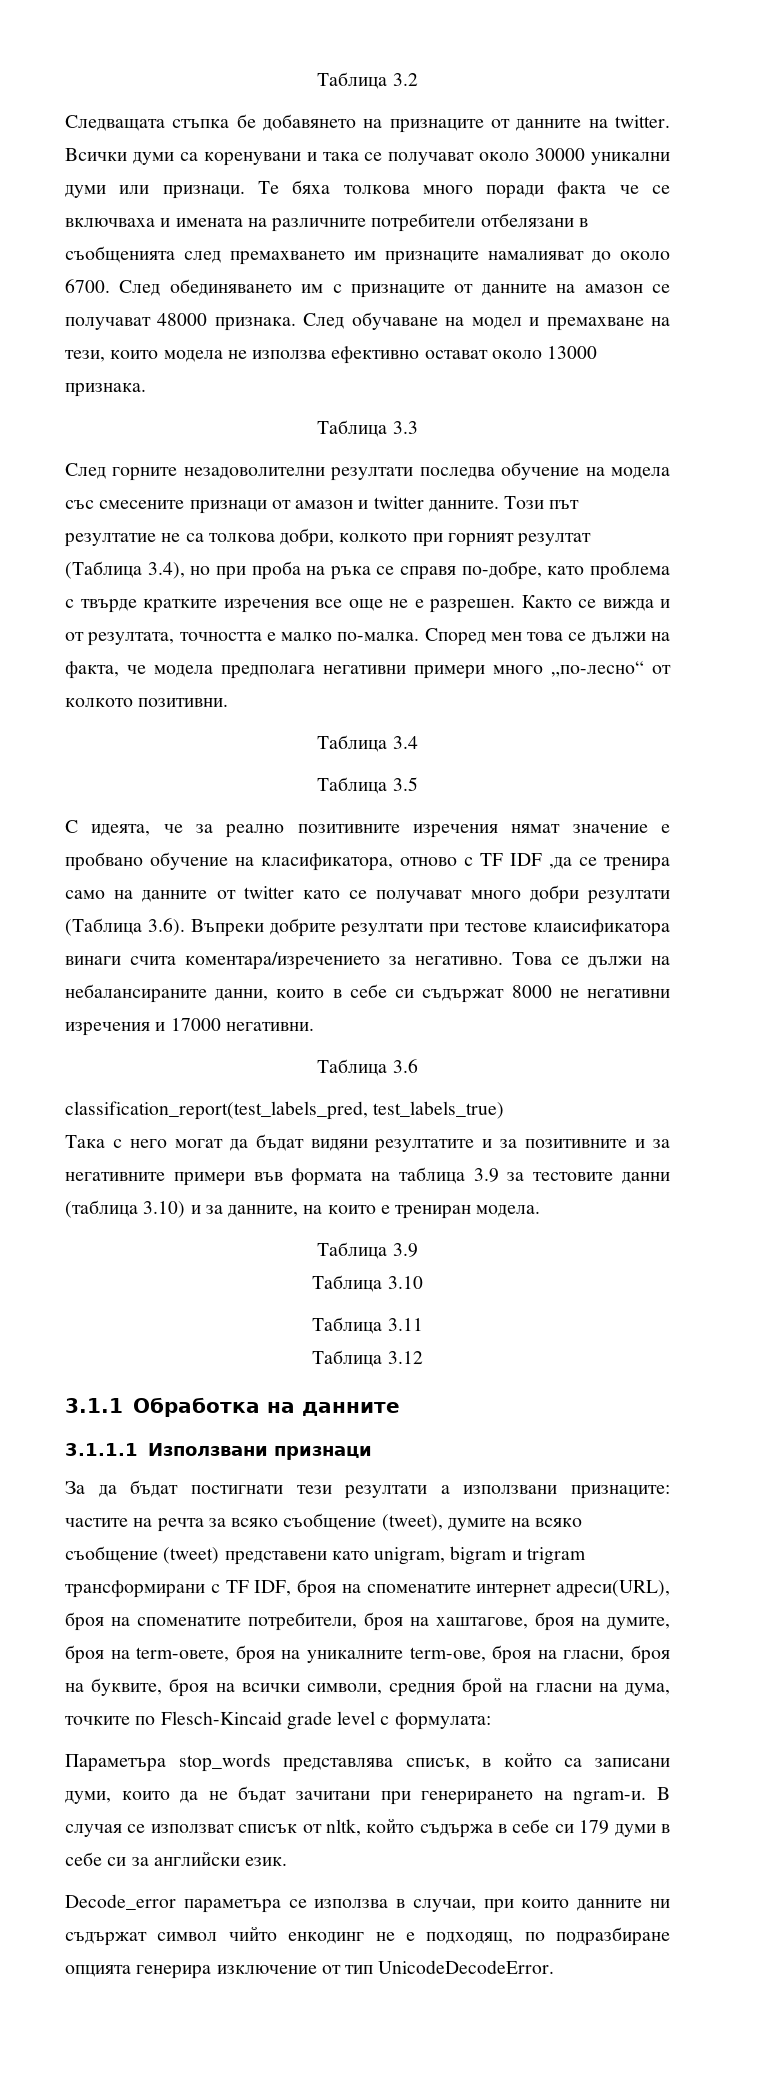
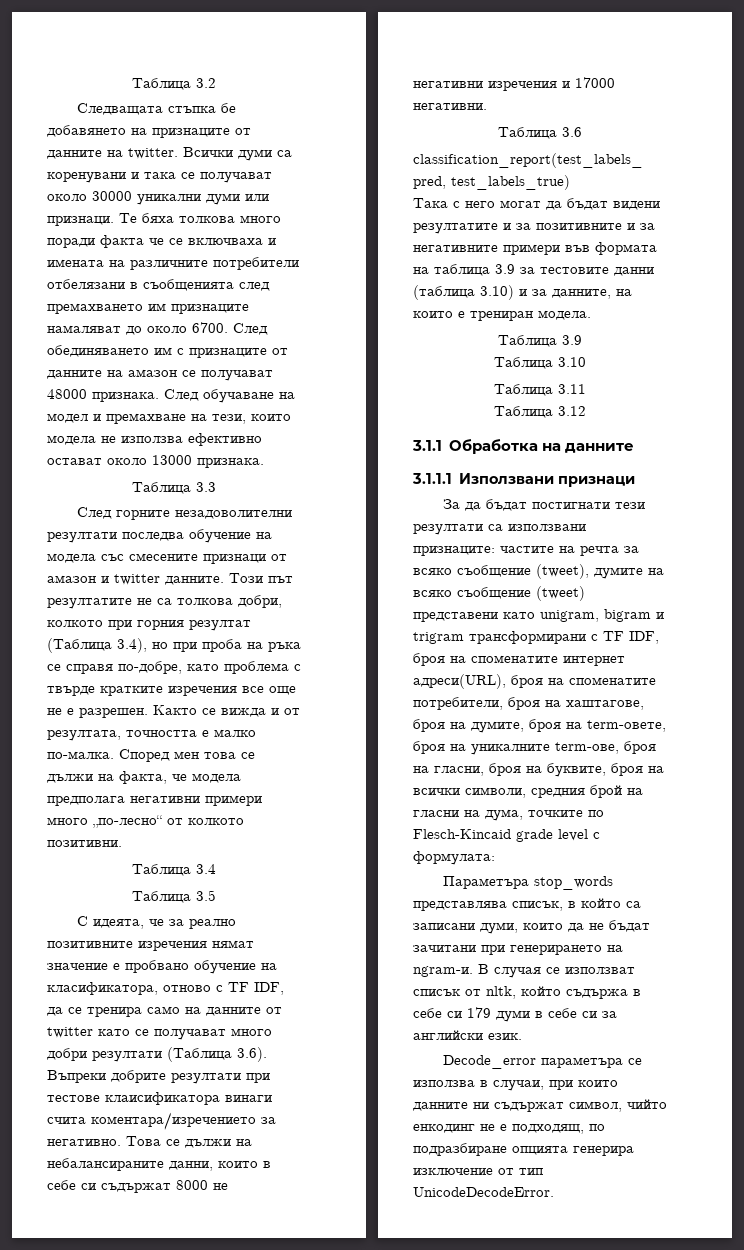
- Те бяха толкова много поради факта че се включваха и имената на различните потребители отбелязани в съобщенията след премахването им признаците намалияват до около 6700.
+ Те бяха толкова много поради факта че се включваха и имената на различните потребители отбелязани в съобщенията след премахването им признаците намаляват до около 6700.
- Този път резултатие не са толкова добри, колкото при горният резултат (Таблица 3.4), но при проба на ръка се справя по-добре, като проблема с твърде кратките изречения все още не е разрешен.
+ Този път резултатите не са толкова добри, колкото при горния резултат (Таблица 3.4), но при проба на ръка се справя по-добре, като проблема с твърде кратките изречения все още не е разрешен.
- С идеята, че за реално позитивните изречения нямат значение е пробвано обучение на класификатора, отново с TF IDF ,да се тренира само на данните от twitter като се получават много добри резултати (Таблица 3.6). Въпреки добрите резултати при тестове клаисификатора винаги счита коментара/изречението за негативно.
+ С идеята, че за реално позитивните изречения нямат значение е пробвано обучение на класификатора, отново с TF IDF, да се тренира само на данните от twitter като се получават много добри резултати (Таблица 3.6). Въпреки добрите резултати при тестове клаисификатора винаги счита коментара/изречението за негативно.
- Така с него могат да бъдат видяни резултатите и за позитивните и за негативните примери във формата на таблица 3.9 за тестовите данни (таблица 3.10) и за данните, на които е трениран модела.
+ Така с него могат да бъдат видени резултатите и за позитивните и за негативните примери във формата на таблица 3.9 за тестовите данни (таблица 3.10) и за данните, на които е трениран модела.
- За да бъдат постигнати тези резултати а използвани признаците:
+ За да бъдат постигнати тези резултати са използвани признаците:
- Decode_error параметъра се използва в случаи, при които данните ни съдържат символ чийто енкодинг не е подходящ, по подразбиране опцията генерира изключение от тип UnicodeDecodeError.
+ Decode_error параметъра се използва в случаи, при които данните ни съдържат символ, чийто енкодинг не е подходящ, по подразбиране опцията генерира изключение от тип UnicodeDecodeError.

